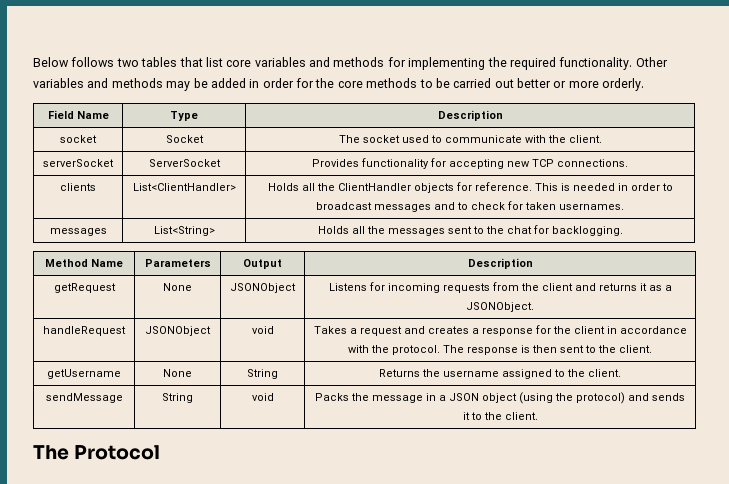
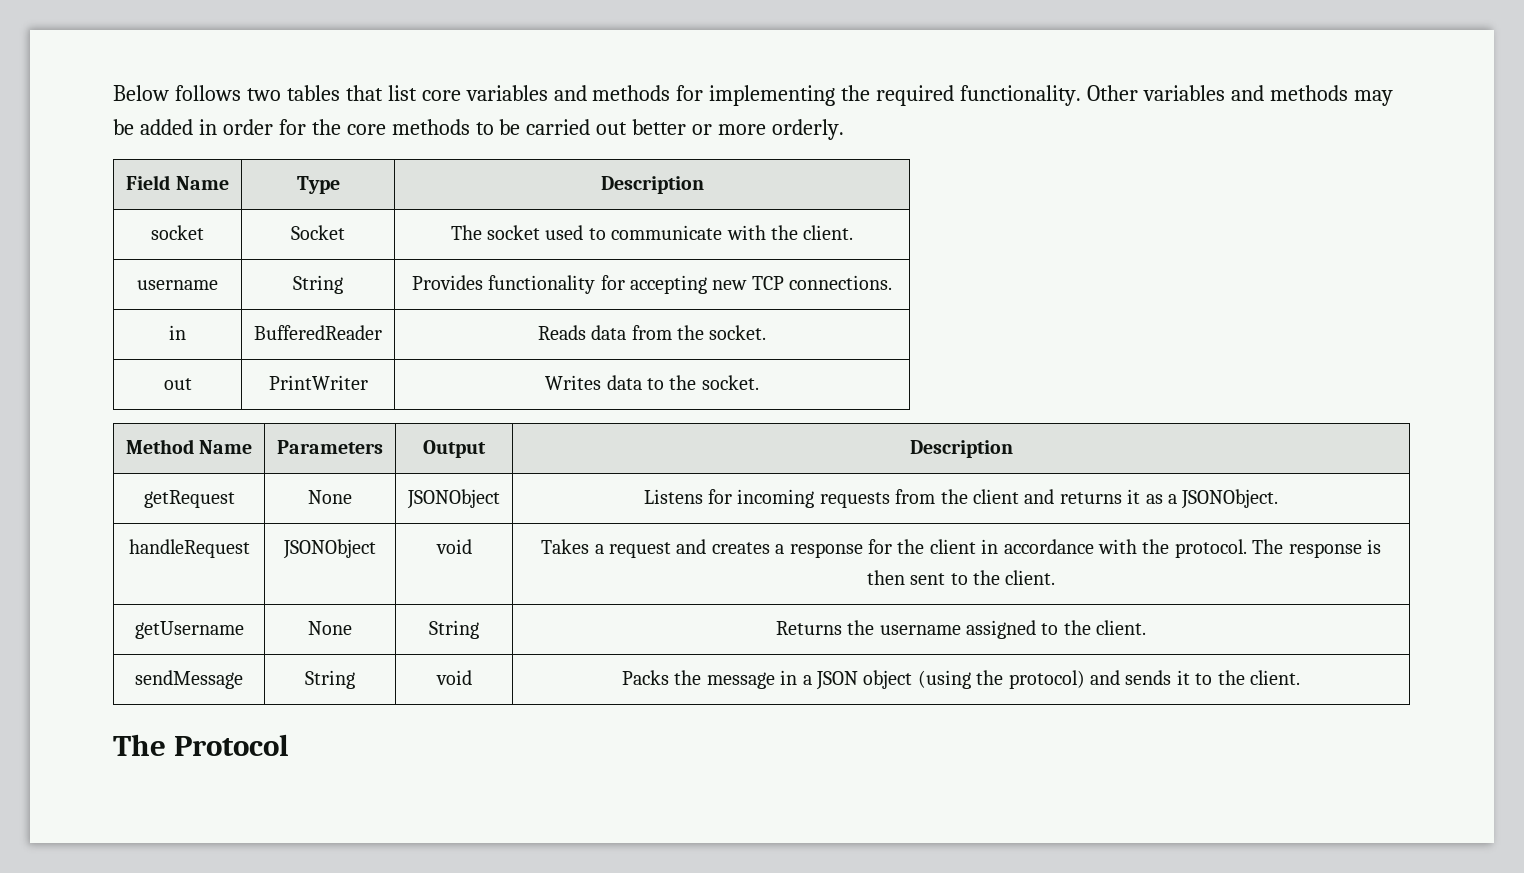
- serverSocket | ServerSocket | Provides functionality for accepting new TCP connections.
+ username | String | Provides functionality for accepting new TCP connections.
- clients | List<ClientHandler> | Holds all the ClientHandler objects for reference. This is needed in order to broadcast messages and to check for taken usernames.
- messages | List<String> | Holds all the messages sent to the chat for backlogging.
+ in | BufferedReader | Reads data from the socket.
+ out | PrintWriter | Writes data to the socket.

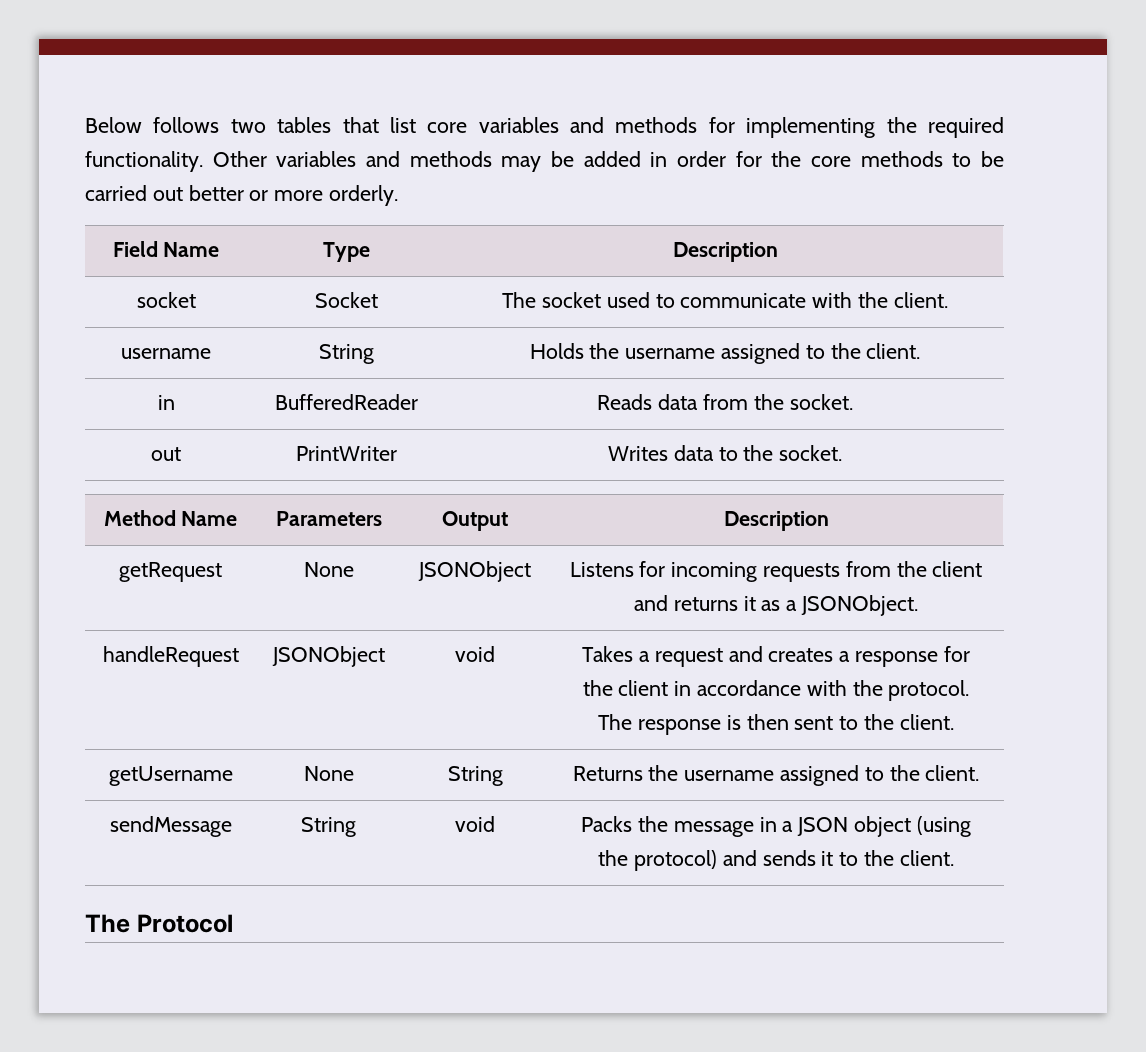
- username | String | Provides functionality for accepting new TCP connections.
+ username | String | Holds the username assigned to the client.

